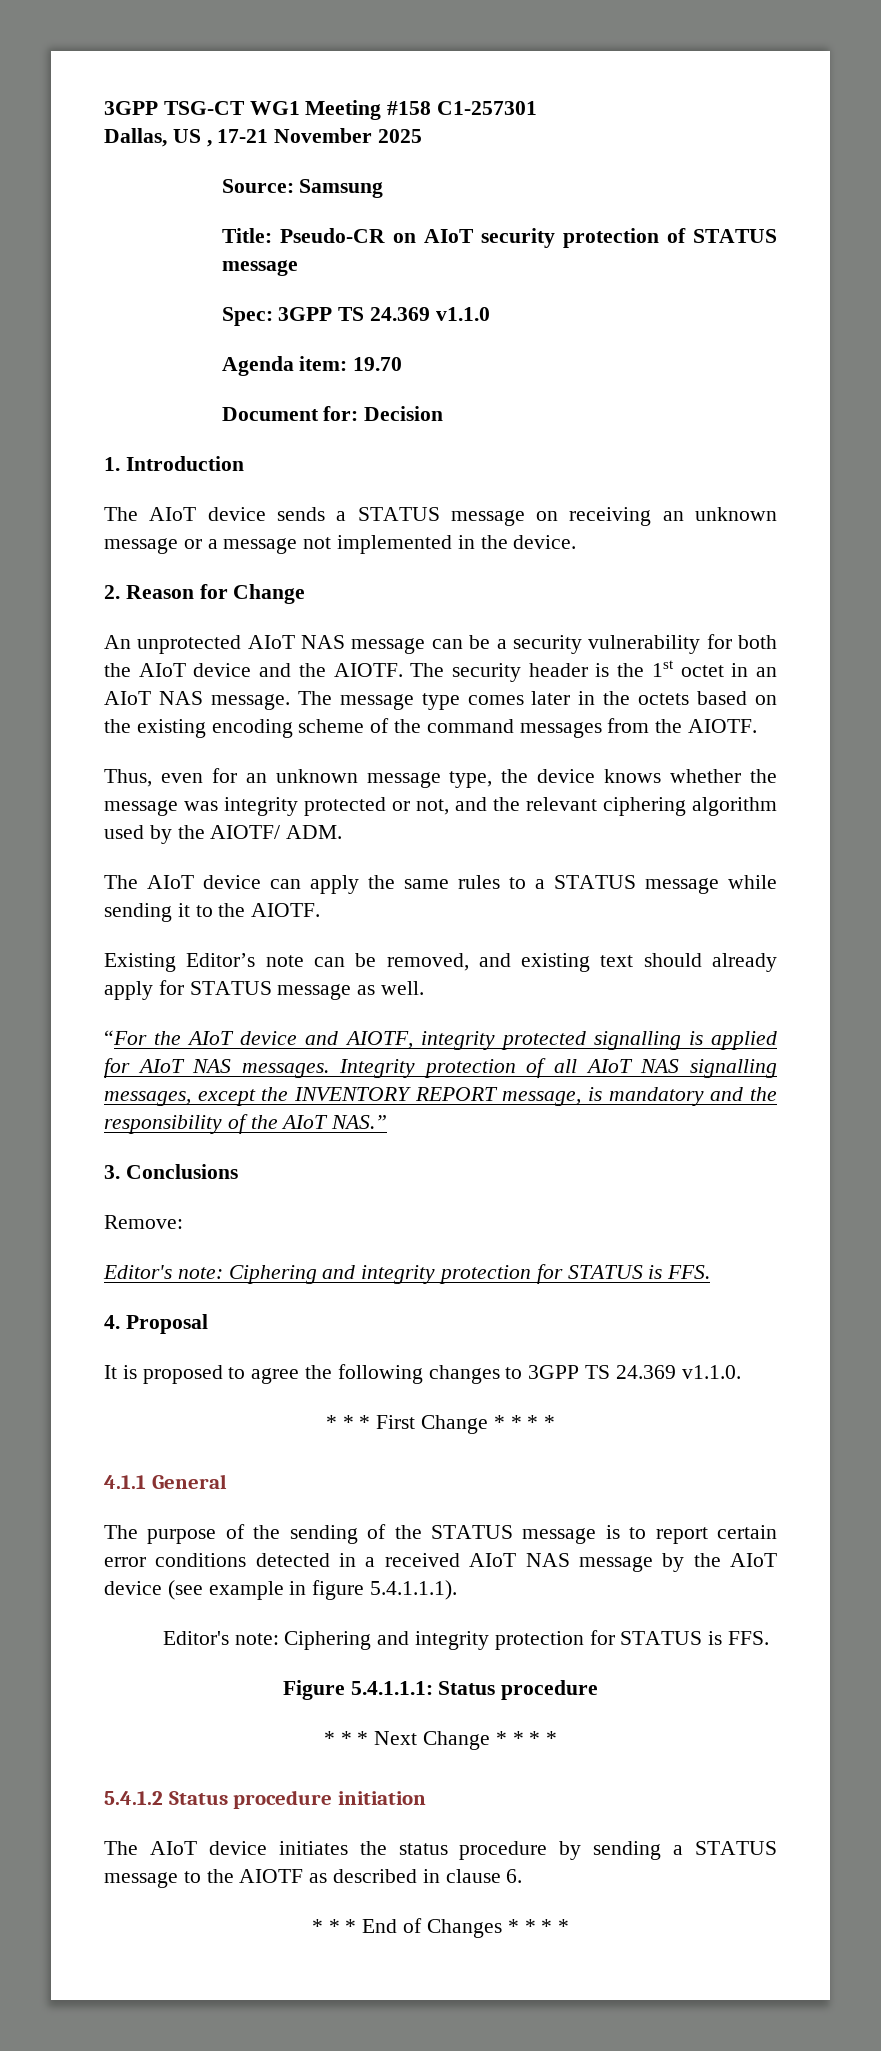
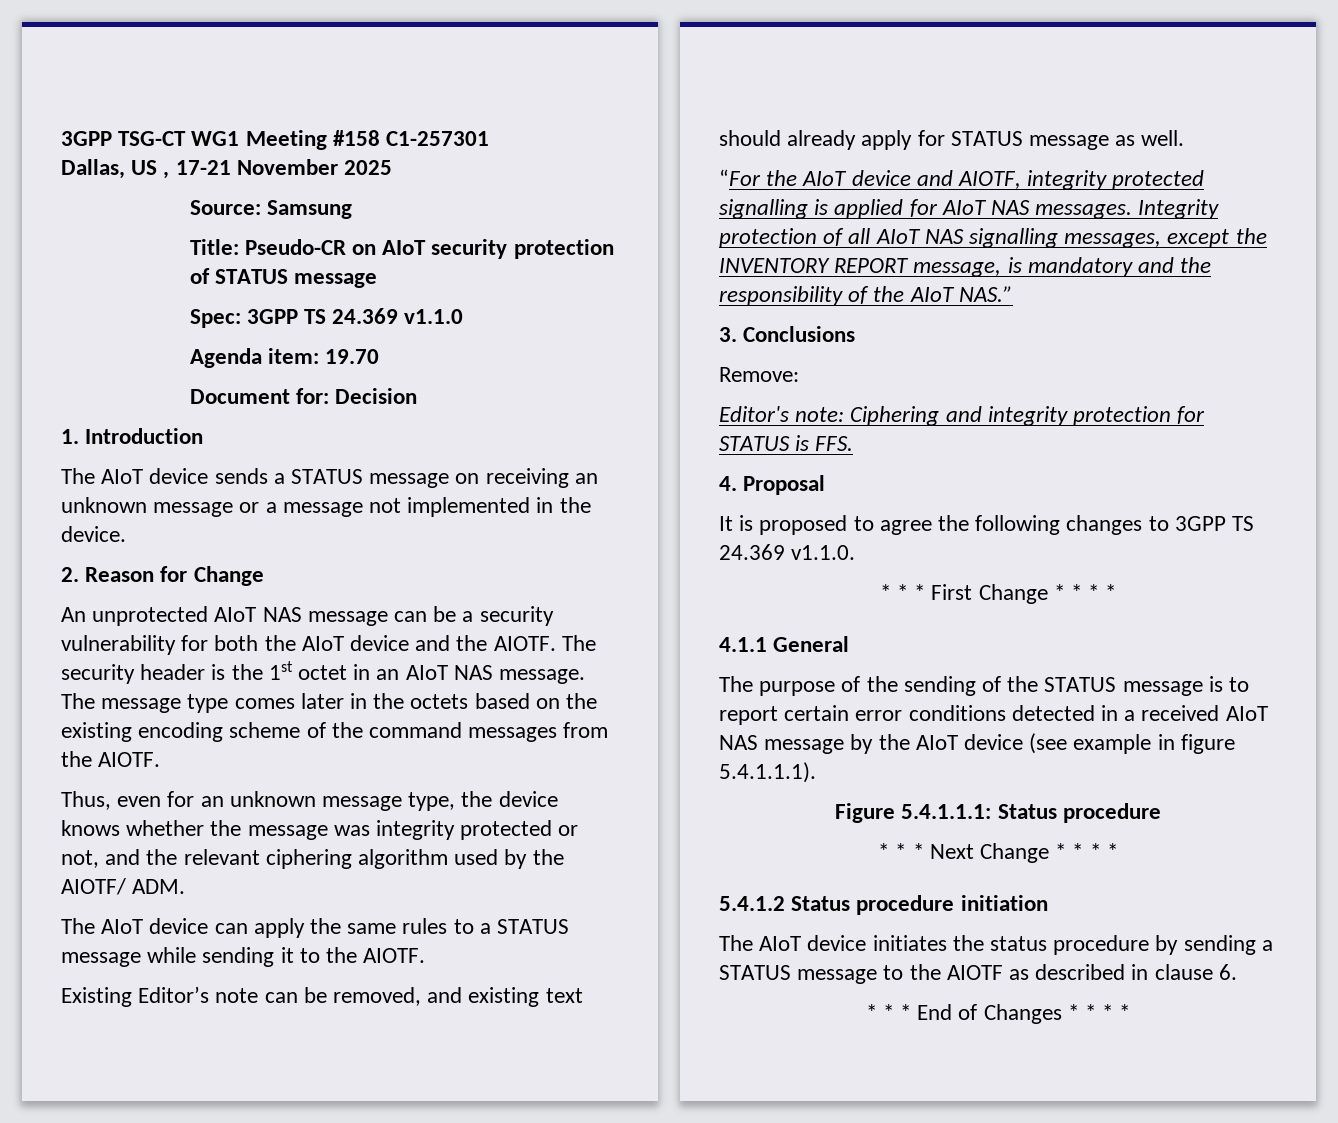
  The purpose of the sending of the STATUS message is to report certain error conditions detected in a received AIoT NAS message by the AIoT device (see example in figure 5.4.1.1.1).
- Editor's note: Ciphering and integrity protection for STATUS is FFS.

